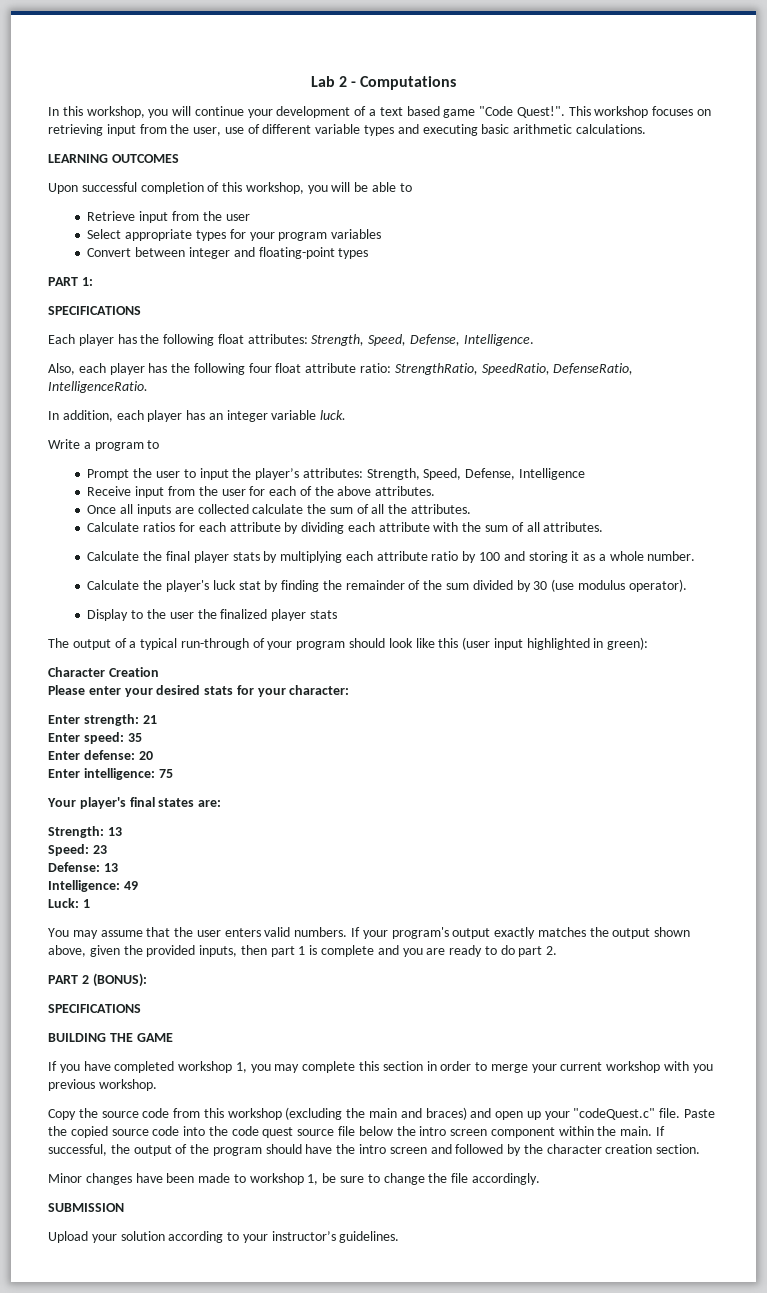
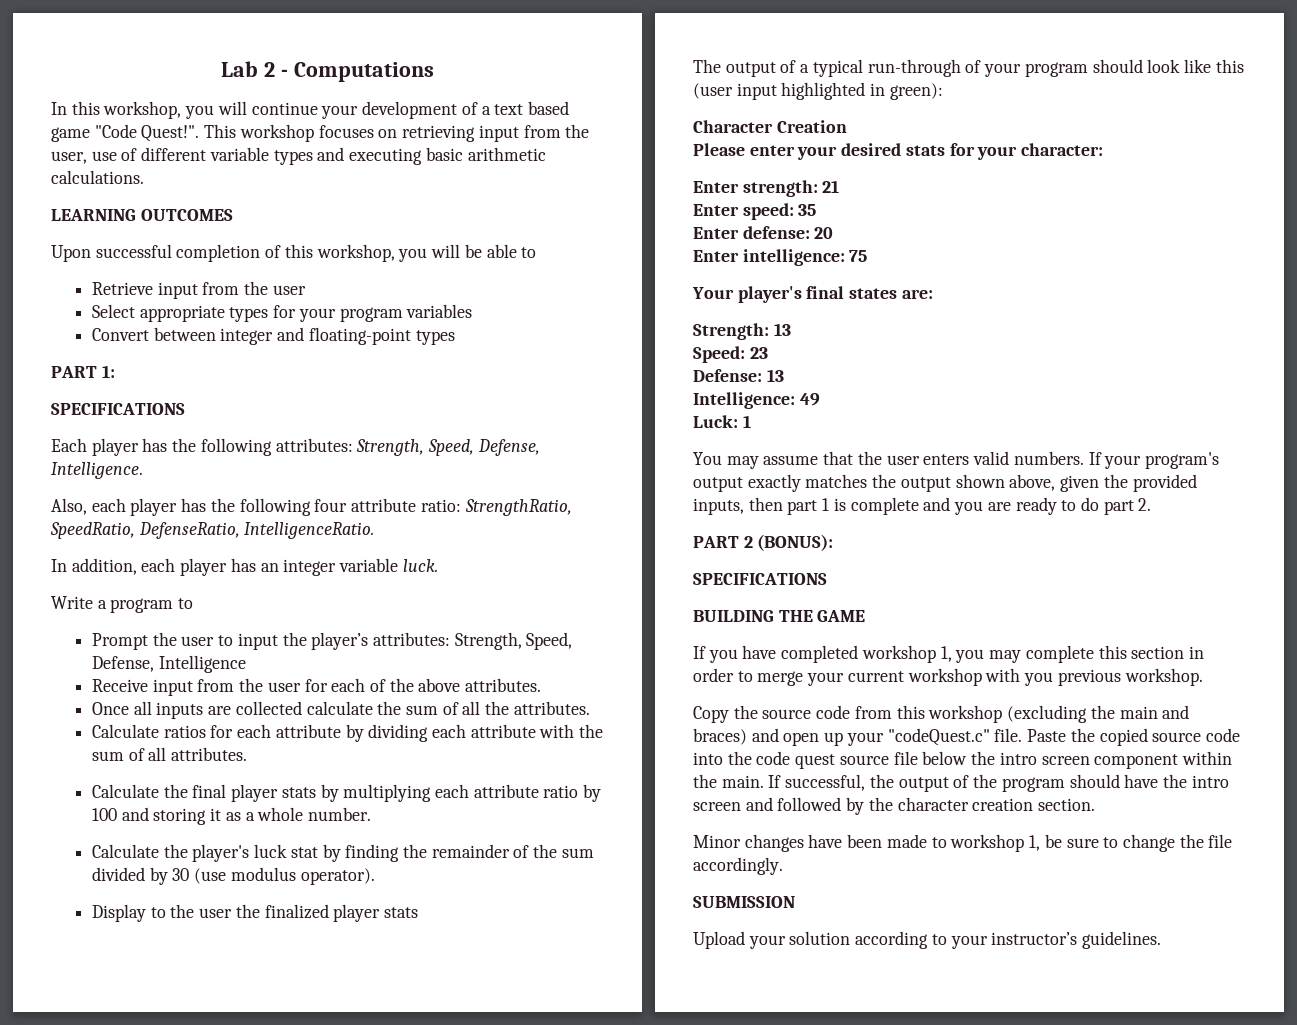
- Each player has the following float attributes: Strength, Speed, Defense, Intelligence.
+ Each player has the following attributes: Strength, Speed, Defense, Intelligence.
- Also, each player has the following four float attribute ratio: StrengthRatio, SpeedRatio, DefenseRatio, IntelligenceRatio.
+ Also, each player has the following four attribute ratio: StrengthRatio, SpeedRatio, DefenseRatio, IntelligenceRatio.

